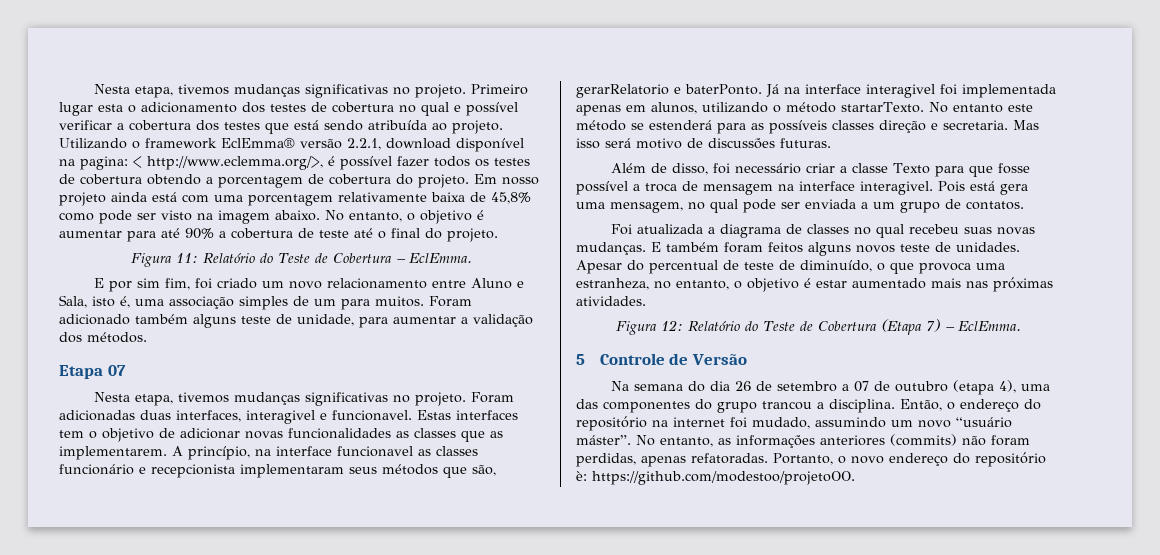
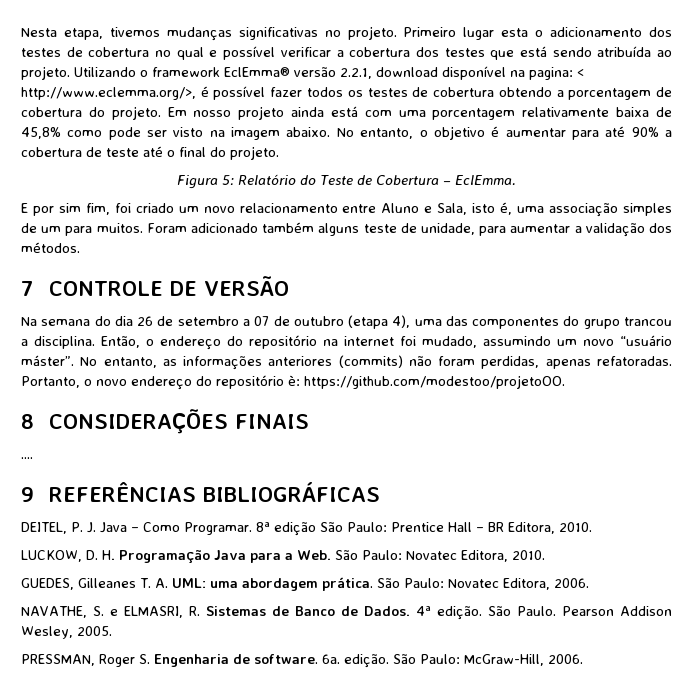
- Figura 11: Relatório do Teste de Cobertura – EclEmma.
+ Figura 5: Relatório do Teste de Cobertura – EclEmma.
- Etapa 07
- Nesta etapa, tivemos mudanças significativas no projeto. Foram adicionadas duas interfaces, interagivel e funcionavel. Estas interfaces tem o objetivo de adicionar novas funcionalidades as classes que as implementarem. A princípio, na interface funcionavel as classes funcionário e recepcionista implementaram seus métodos que são, gerarRelatorio e baterPonto. Já na interface interagivel foi implementada apenas em alunos, utilizando o método startarTexto. No entanto este método se estenderá para as possíveis classes direção e secretaria. Mas isso será motivo de discussões futuras.
- Além de disso, foi necessário criar a classe Texto para que fosse possível a troca de mensagem na interface interagivel. Pois está gera uma mensagem, no qual pode ser enviada a um grupo de contatos.
- Foi atualizada a diagrama de classes no qual recebeu suas novas mudanças. E também foram feitos alguns novos teste de unidades. Apesar do percentual de teste de diminuído, o que provoca uma estranheza, no entanto, o objetivo é estar aumentado mais nas próximas atividades.
- Figura 12: Relatório do Teste de Cobertura (Etapa 7) – EclEmma.
- 5 Controle de Versão
+ 7 CONTROLE DE VERSÃO
+ 8 CONSIDERAÇÕES FINAIS
+ ....
+ 9 REFERÊNCIAS BIBLIOGRÁFICAS
+ DEITEL, P. J. Java – Como Programar. 8ª edição São Paulo: Prentice Hall – BR Editora, 2010.
+ LUCKOW, D. H. Programação Java para a Web. São Paulo: Novatec Editora, 2010.
+ GUEDES, Gilleanes T. A. UML: uma abordagem prática. São Paulo: Novatec Editora, 2006.
+ NAVATHE, S. e ELMASRI, R. Sistemas de Banco de Dados. 4ª edição. São Paulo. Pearson Addison Wesley, 2005.
+ PRESSMAN, Roger S. Engenharia de software. 6a. edição. São Paulo: McGraw-Hill, 2006.

